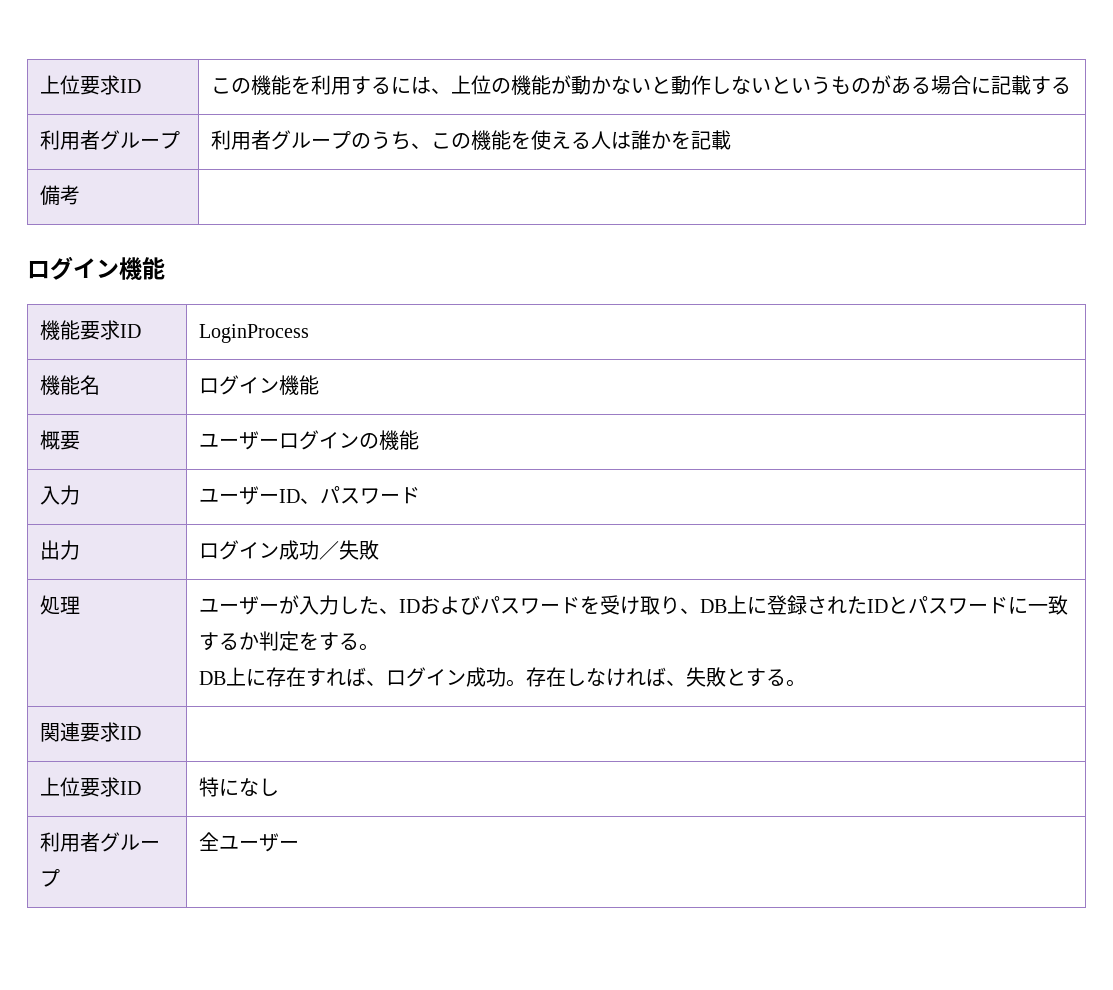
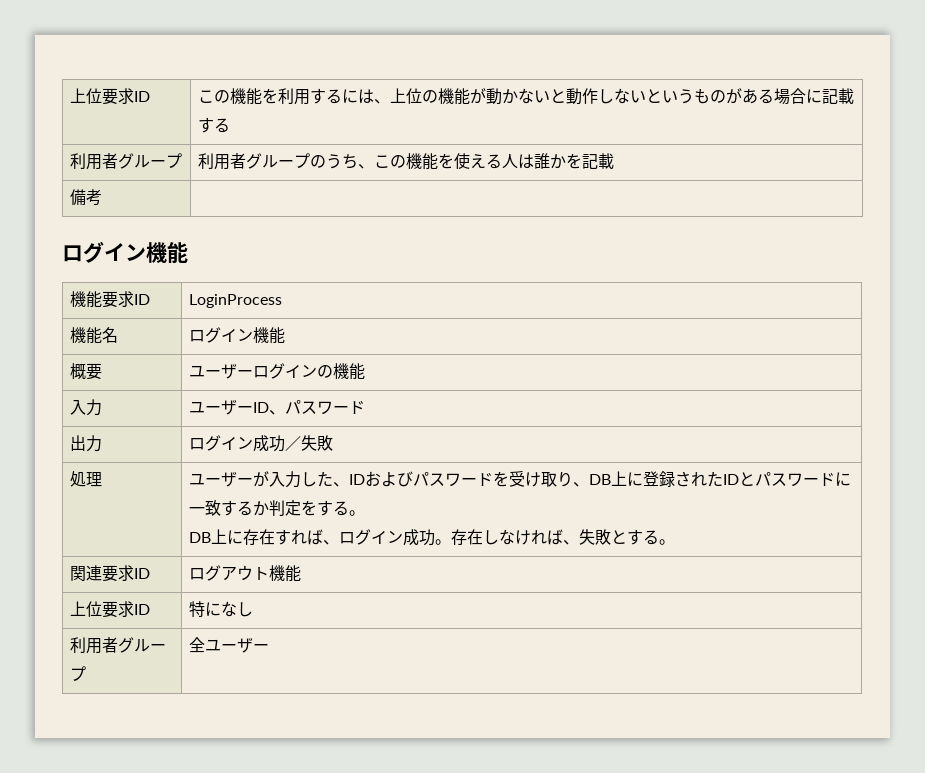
- 関連要求ID |
+ 関連要求ID | ログアウト機能

